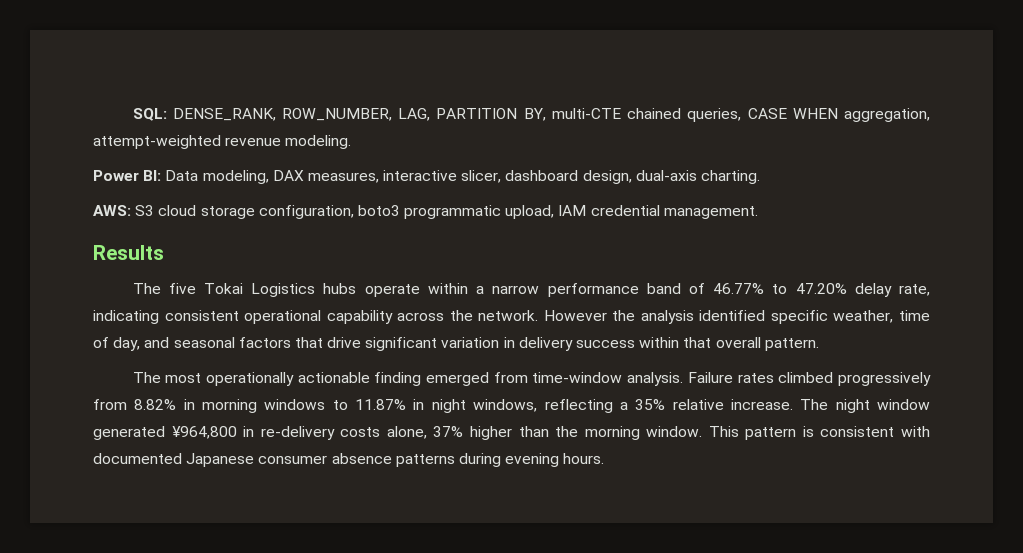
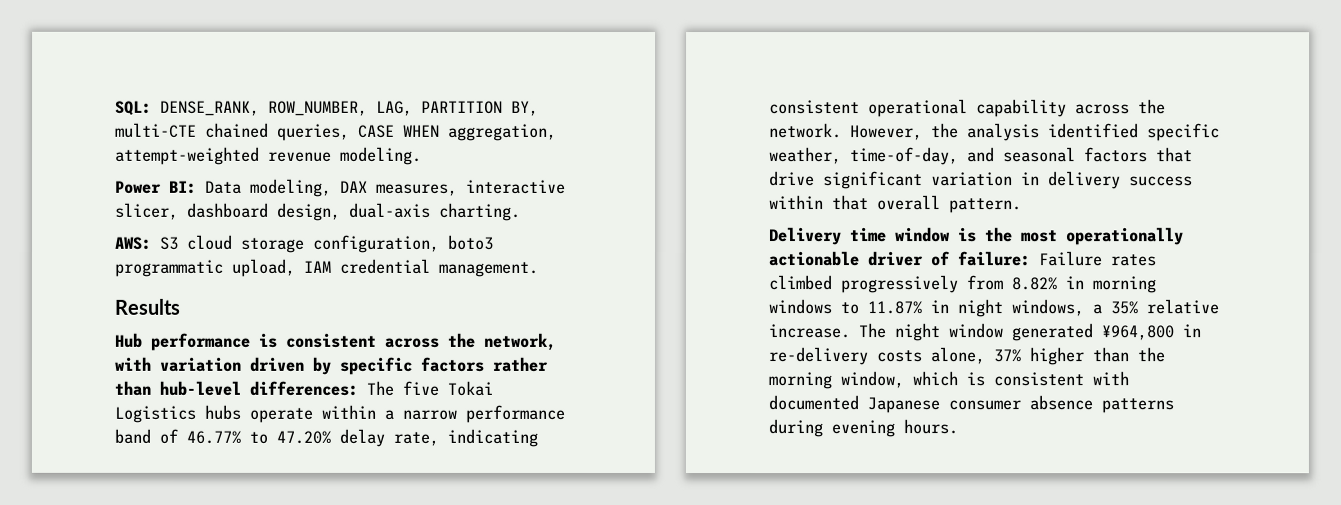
- The five Tokai Logistics hubs operate within a narrow performance band of 46.77% to 47.20% delay rate, indicating consistent operational capability across the network.
+ Hub performance is consistent across the network, with variation driven by specific factors rather than hub-level differences: The five Tokai Logistics hubs operate within a narrow performance band of 46.77% to 47.20% delay rate, indicating consistent operational capability across the network.
- However the analysis identified specific weather, time of day, and seasonal factors that drive significant variation in delivery success within that overall pattern.
+ However, the analysis identified specific weather, time-of-day, and seasonal factors that drive significant variation in delivery success within that overall pattern.
- The most operationally actionable finding emerged from time-window analysis. Failure rates climbed progressively from 8.82% in morning windows to 11.87% in night windows, reflecting a 35% relative increase.
+ Delivery time window is the most operationally actionable driver of failure: Failure rates climbed progressively from 8.82% in morning windows to 11.87% in night windows, a 35% relative increase.
- The night window generated ¥964,800 in re-delivery costs alone, 37% higher than the morning window. This pattern is consistent with documented Japanese consumer absence patterns during evening hours.
+ The night window generated ¥964,800 in re-delivery costs alone, 37% higher than the morning window, which is consistent with documented Japanese consumer absence patterns during evening hours.

